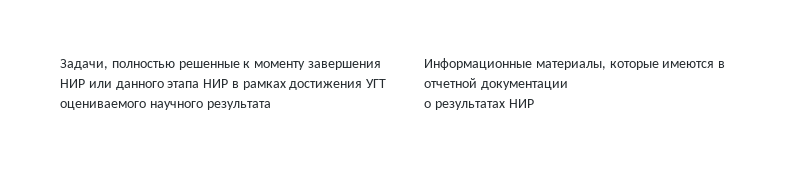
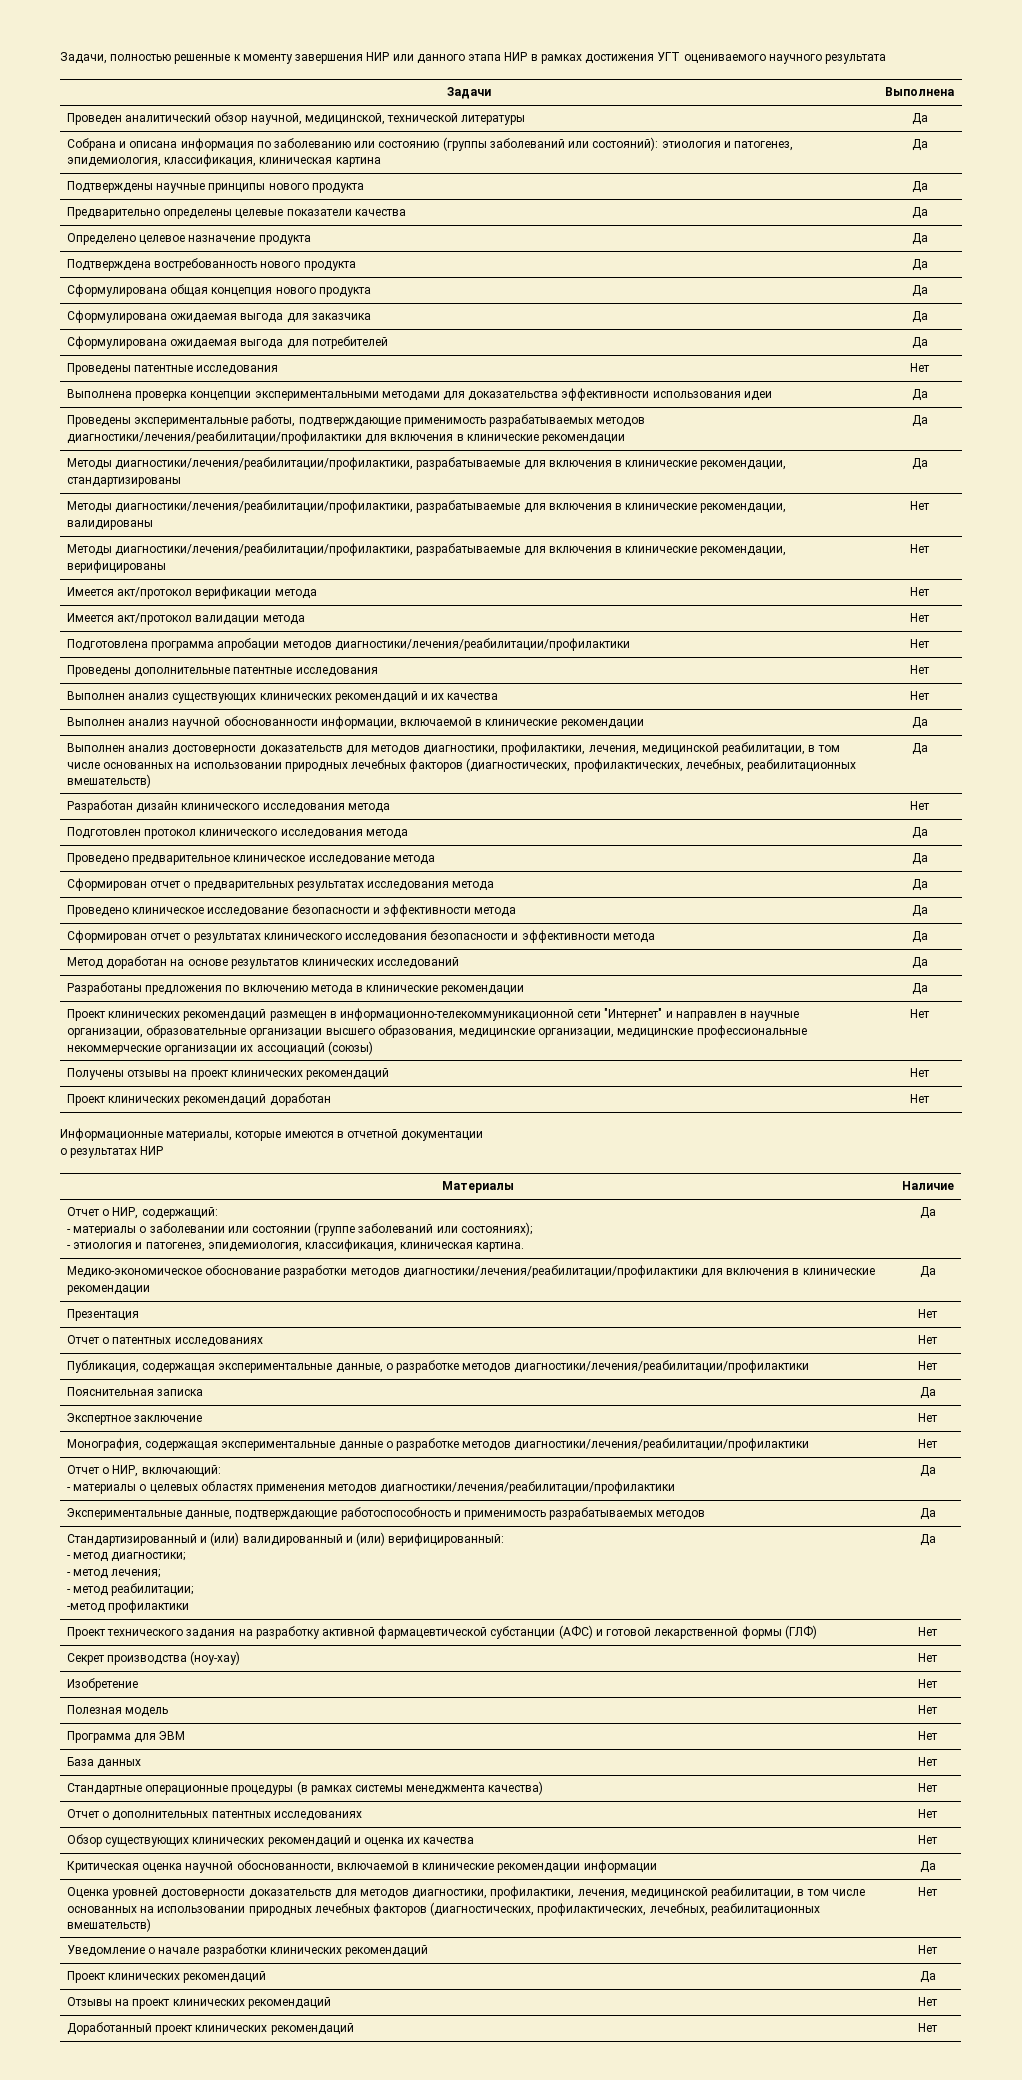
+ Задачи | Выполнена
+ Проведен аналитический обзор научной, медицинской, технической литературы | Да
+ Собрана и описана информация по заболеванию или состоянию (группы заболеваний или состояний): этиология и патогенез, эпидемиология, классификация, клиническая картина | Да
+ Подтверждены научные принципы нового продукта | Да
+ Предварительно определены целевые показатели качества | Да
+ Определено целевое назначение продукта | Да
+ Подтверждена востребованность нового продукта | Да
+ Сформулирована общая концепция нового продукта | Да
+ Сформулирована ожидаемая выгода для заказчика | Да
+ Сформулирована ожидаемая выгода для потребителей | Да
+ Проведены патентные исследования | Нет
+ Выполнена проверка концепции экспериментальными методами для доказательства эффективности использования идеи | Да
+ Проведены экспериментальные работы, подтверждающие применимость разрабатываемых методов диагностики/лечения/реабилитации/профилактики для включения в клинические рекомендации | Да
+ Методы диагностики/лечения/реабилитации/профилактики, разрабатываемые для включения в клинические рекомендации, стандартизированы | Да
+ Методы диагностики/лечения/реабилитации/профилактики, разрабатываемые для включения в клинические рекомендации, валидированы | Нет
+ Методы диагностики/лечения/реабилитации/профилактики, разрабатываемые для включения в клинические рекомендации, верифицированы | Нет
+ Имеется акт/протокол верификации метода | Нет
+ Имеется акт/протокол валидации метода | Нет
+ Подготовлена программа апробации методов диагностики/лечения/реабилитации/профилактики | Нет
+ Проведены дополнительные патентные исследования | Нет
+ Выполнен анализ существующих клинических рекомендаций и их качества | Нет
+ Выполнен анализ научной обоснованности информации, включаемой в клинические рекомендации | Да
+ Выполнен анализ достоверности доказательств для методов диагностики, профилактики, лечения, медицинской реабилитации, в том числе основанных на использовании природных лечебных факторов (диагностических, профилактических, лечебных, реабилитационных вмешательств) | Да
+ Разработан дизайн клинического исследования метода | Нет
+ Подготовлен протокол клинического исследования метода | Да
+ Проведено предварительное клиническое исследование метода | Да
+ Сформирован отчет о предварительных результатах исследования метода | Да
+ Проведено клиническое исследование безопасности и эффективности метода | Да
+ Сформирован отчет о результатах клинического исследования безопасности и эффективности метода | Да
+ Метод доработан на основе результатов клинических исследований | Да
+ Разработаны предложения по включению метода в клинические рекомендации | Да
+ Проект клинических рекомендаций размещен в информационно-телекоммуникационной сети "Интернет" и направлен в научные организации, образовательные организации высшего образования, медицинские организации, медицинские профессиональные некоммерческие организации их ассоциаций (союзы) | Нет
+ Получены отзывы на проект клинических рекомендаций | Нет
+ Проект клинических рекомендаций доработан | Нет
+ Материалы | Наличие
+ Отчет о НИР, содержащий:
+ - материалы о заболевании или состоянии (группе заболеваний или состояниях);
+ - этиология и патогенез, эпидемиология, классификация, клиническая картина. | Да
+ Медико-экономическое обоснование разработки методов диагностики/лечения/реабилитации/профилактики для включения в клинические рекомендации | Да
+ Презентация | Нет
+ Отчет о патентных исследованиях | Нет
+ Публикация, содержащая экспериментальные данные, о разработке методов диагностики/лечения/реабилитации/профилактики | Нет
+ Пояснительная записка | Да
+ Экспертное заключение | Нет
+ Монография, содержащая экспериментальные данные о разработке методов диагностики/лечения/реабилитации/профилактики | Нет
+ Отчет о НИР, включающий:
+ - материалы о целевых областях применения методов диагностики/лечения/реабилитации/профилактики | Да
+ Экспериментальные данные, подтверждающие работоспособность и применимость разрабатываемых методов | Да
+ Стандартизированный и (или) валидированный и (или) верифицированный:
+ - метод диагностики;
+ - метод лечения;
+ - метод реабилитации;
+ -метод профилактики | Да
+ Проект технического задания на разработку активной фармацевтической субстанции (АФС) и готовой лекарственной формы (ГЛФ) | Нет
+ Секрет производства (ноу-хау) | Нет
+ Изобретение | Нет
+ Полезная модель | Нет
+ Программа для ЭВМ | Нет
+ База данных | Нет
+ Стандартные операционные процедуры (в рамках системы менеджмента качества) | Нет
+ Отчет о дополнительных патентных исследованиях | Нет
+ Обзор существующих клинических рекомендаций и оценка их качества | Нет
+ Критическая оценка научной обоснованности, включаемой в клинические рекомендации информации | Да
+ Оценка уровней достоверности доказательств для методов диагностики, профилактики, лечения, медицинской реабилитации, в том числе основанных на использовании природных лечебных факторов (диагностических, профилактических, лечебных, реабилитационных вмешательств) | Нет
+ Уведомление о начале разработки клинических рекомендаций | Нет
+ Проект клинических рекомендаций | Да
+ Отзывы на проект клинических рекомендаций | Нет
+ Доработанный проект клинических рекомендаций | Нет

